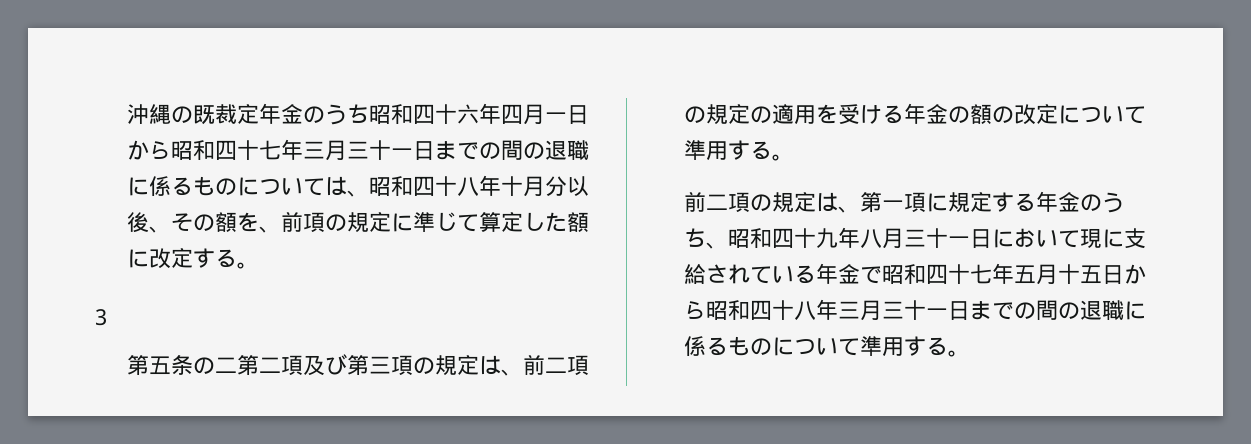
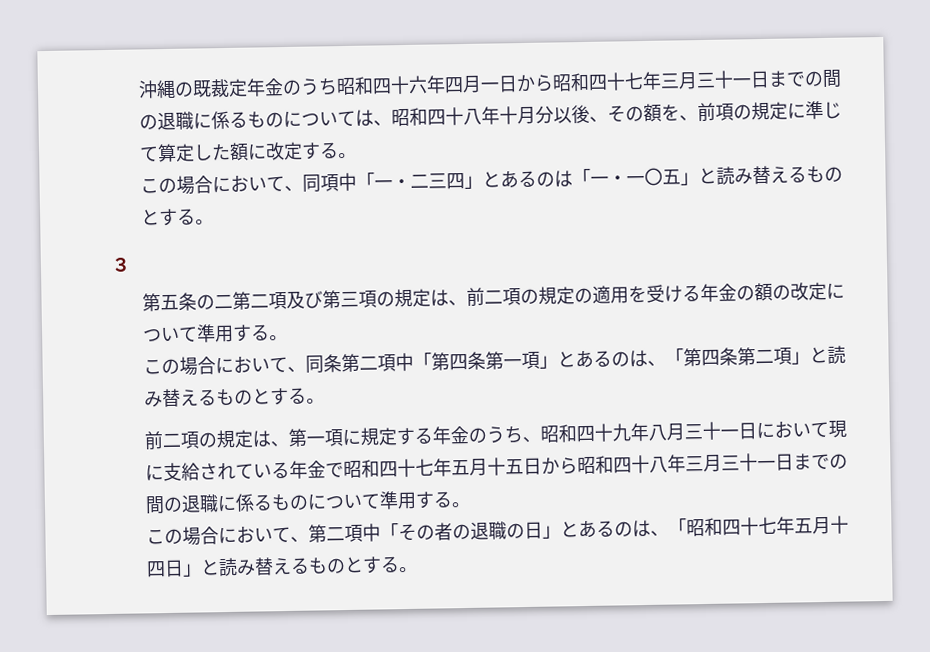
+ この場合において、同項中「一・二三四」とあるのは「一・一〇五」と読み替えるものとする。
+ この場合において、同条第二項中「第四条第一項」とあるのは、「第四条第二項」と読み替えるものとする。
+ この場合において、第二項中「その者の退職の日」とあるのは、「昭和四十七年五月十四日」と読み替えるものとする。

